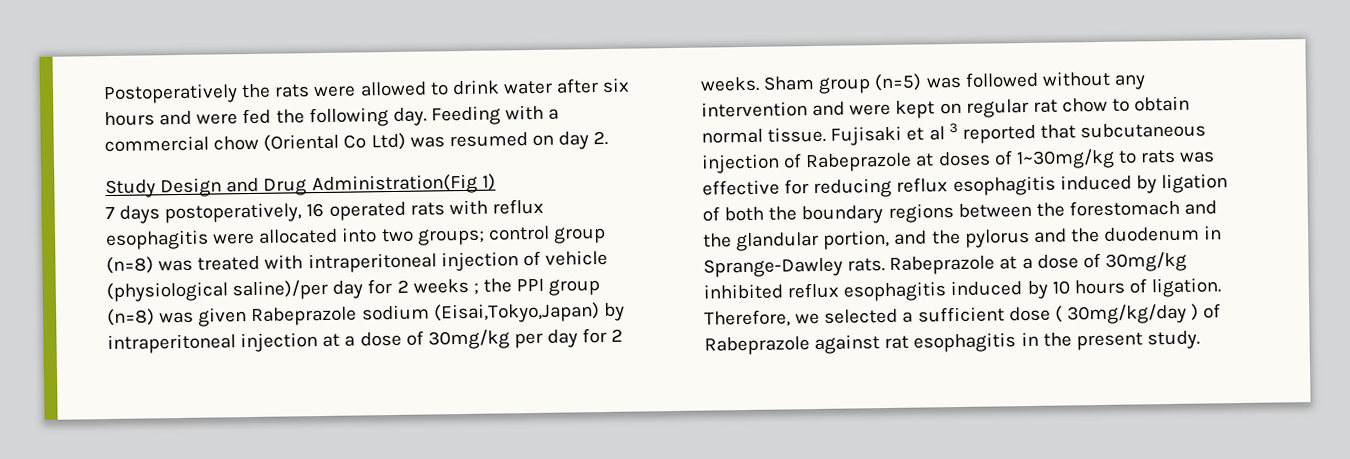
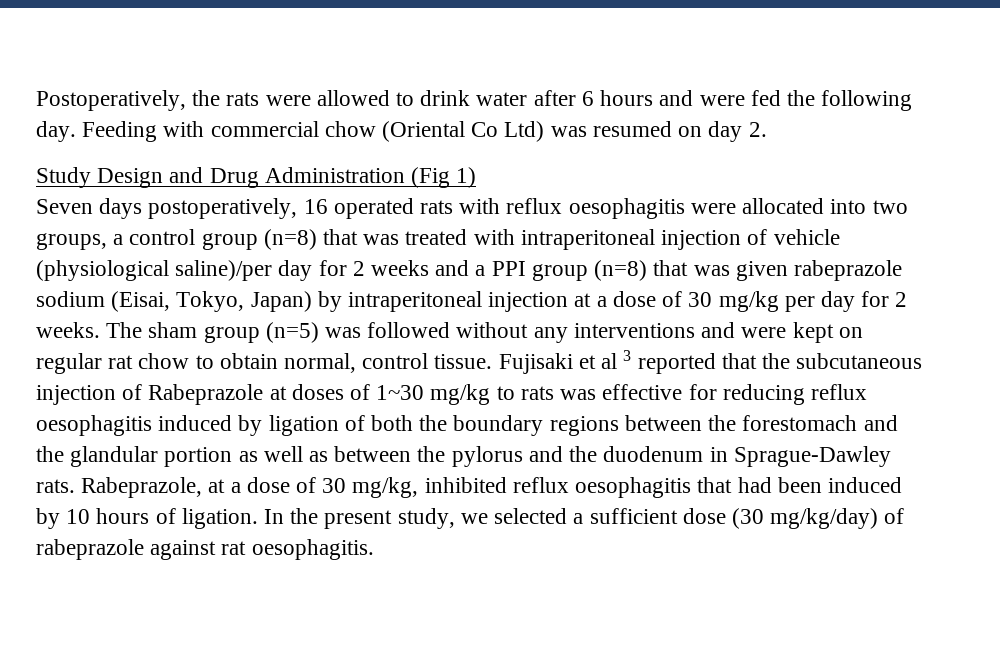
- Postoperatively the rats were allowed to drink water after six hours and were fed the following day.
+ Postoperatively, the rats were allowed to drink water after 6 hours and were fed the following day.
- Feeding with a commercial chow (Oriental Co Ltd) was resumed on day 2.
+ Feeding with commercial chow (Oriental Co Ltd) was resumed on day 2.
- Study Design and Drug Administration(Fig 1)
+ Study Design and Drug Administration (Fig 1)
- 7 days postoperatively, 16 operated rats with reflux esophagitis were allocated into two groups; control group (n=8) was treated with intraperitoneal injection of vehicle (physiological saline)/per day for 2 weeks ; the PPI group (n=8) was given Rabeprazole sodium (Eisai,Tokyo,Japan) by intraperitoneal injection at a dose of 30mg/kg per day for 2 weeks.
+ Seven days postoperatively, 16 operated rats with reflux oesophagitis were allocated into two groups, a control group (n=8) that was treated with intraperitoneal injection of vehicle (physiological saline)/per day for 2 weeks and a PPI group (n=8) that was given rabeprazole sodium (Eisai, Tokyo, Japan) by intraperitoneal injection at a dose of 30 mg/kg per day for 2 weeks.
- Sham group (n=5) was followed without any intervention and were kept on regular rat chow to obtain normal tissue.
+ The sham group (n=5) was followed without any interventions and were kept on regular rat chow to obtain normal, control tissue.
- Fujisaki et al 3 reported that subcutaneous injection of Rabeprazole at doses of 1~30mg/kg to rats was effective for reducing reflux esophagitis induced by ligation of both the boundary regions between the forestomach and the glandular portion, and the pylorus and the duodenum in Sprange-Dawley rats. Rabeprazole at a dose of 30mg/kg inhibited reflux esophagitis induced by 10 hours of ligation.
+ Fujisaki et al 3 reported that the subcutaneous injection of Rabeprazole at doses of 1~30 mg/kg to rats was effective for reducing reflux oesophagitis induced by ligation of both the boundary regions between the forestomach and the glandular portion as well as between the pylorus and the duodenum in Sprague-Dawley rats. Rabeprazole, at a dose of 30 mg/kg, inhibited reflux oesophagitis that had been induced by 10 hours of ligation.
- Therefore, we selected a sufficient dose ( 30mg/kg/day ) of Rabeprazole against rat esophagitis in the present study.
+ In the present study, we selected a sufficient dose (30 mg/kg/day) of rabeprazole against rat oesophagitis.

